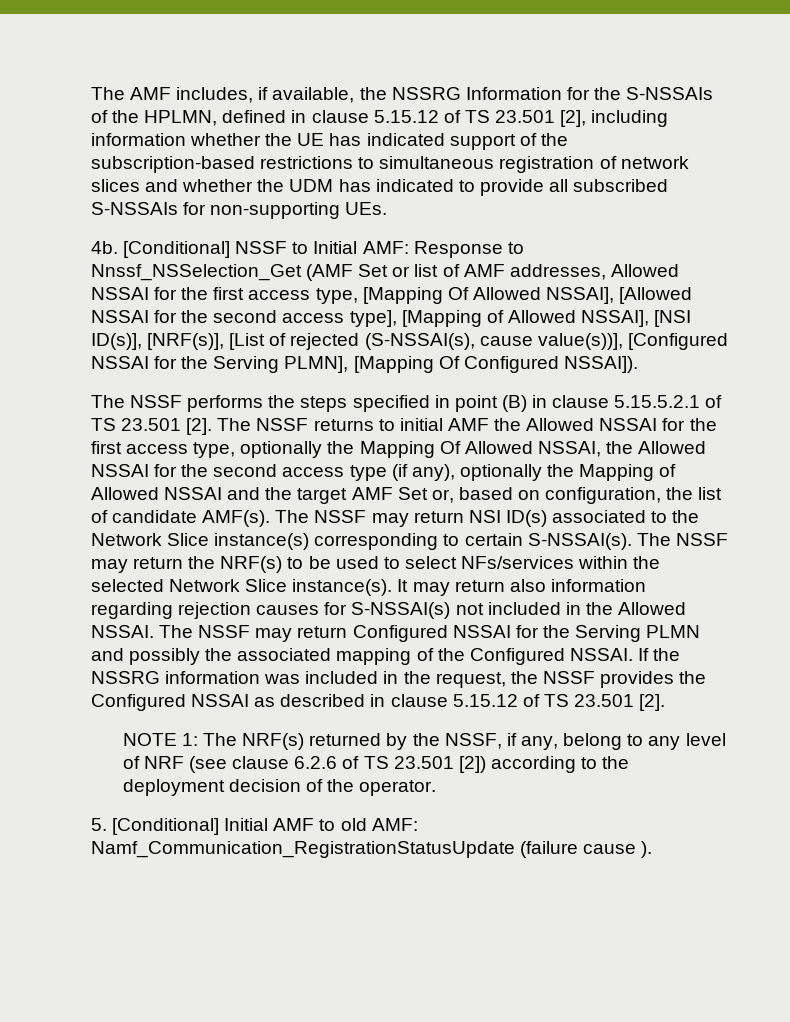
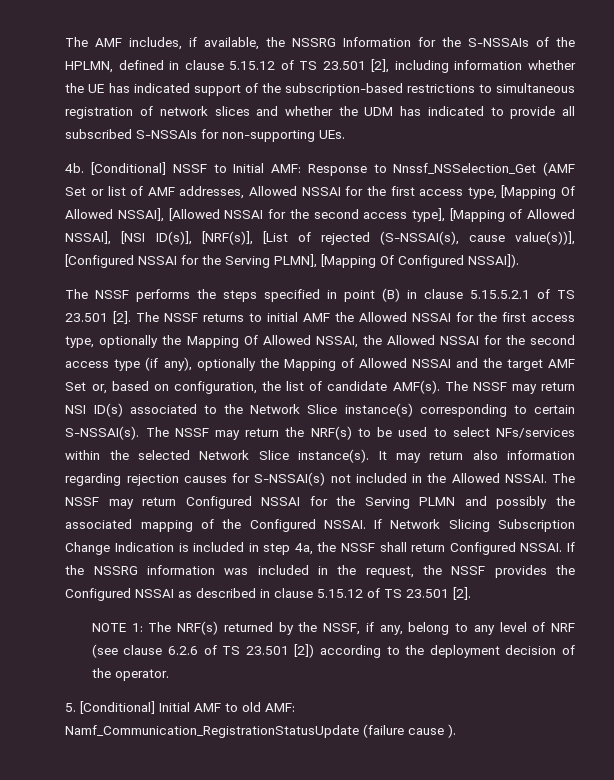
- If the NSSRG information was included in the request, the NSSF provides the Configured NSSAI as described in clause 5.15.12 of TS 23.501 [2].
+ If Network Slicing Subscription Change Indication is included in step 4a, the NSSF shall return Configured NSSAI. If the NSSRG information was included in the request, the NSSF provides the Configured NSSAI as described in clause 5.15.12 of TS 23.501 [2].

